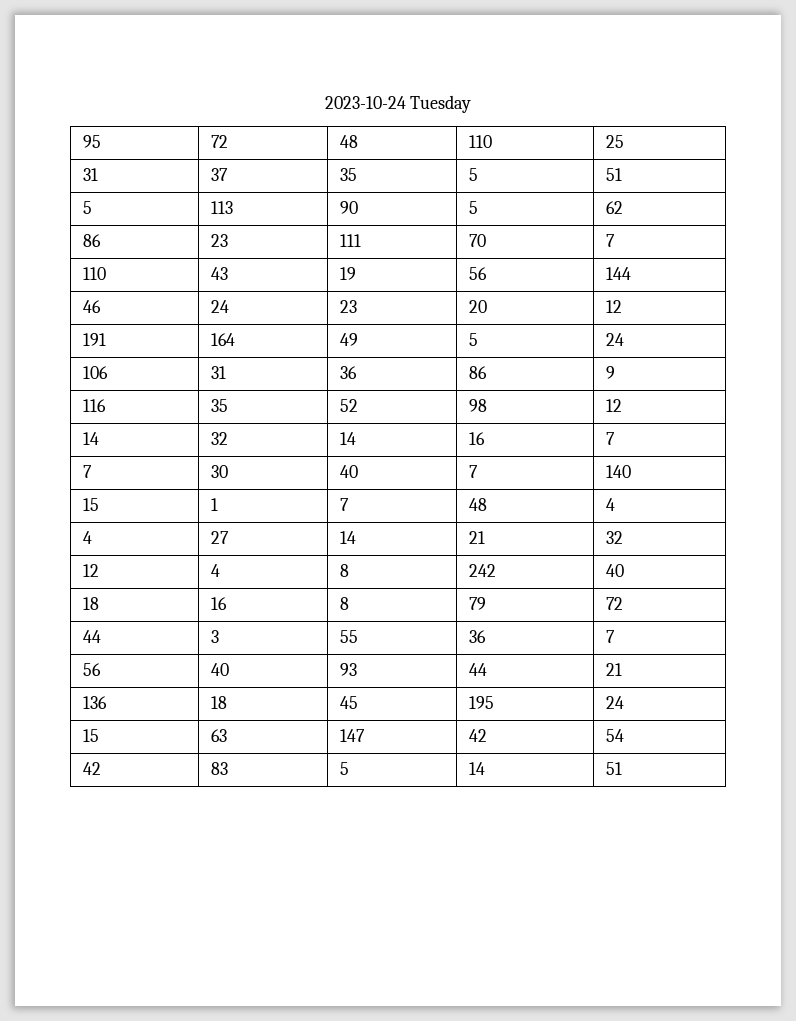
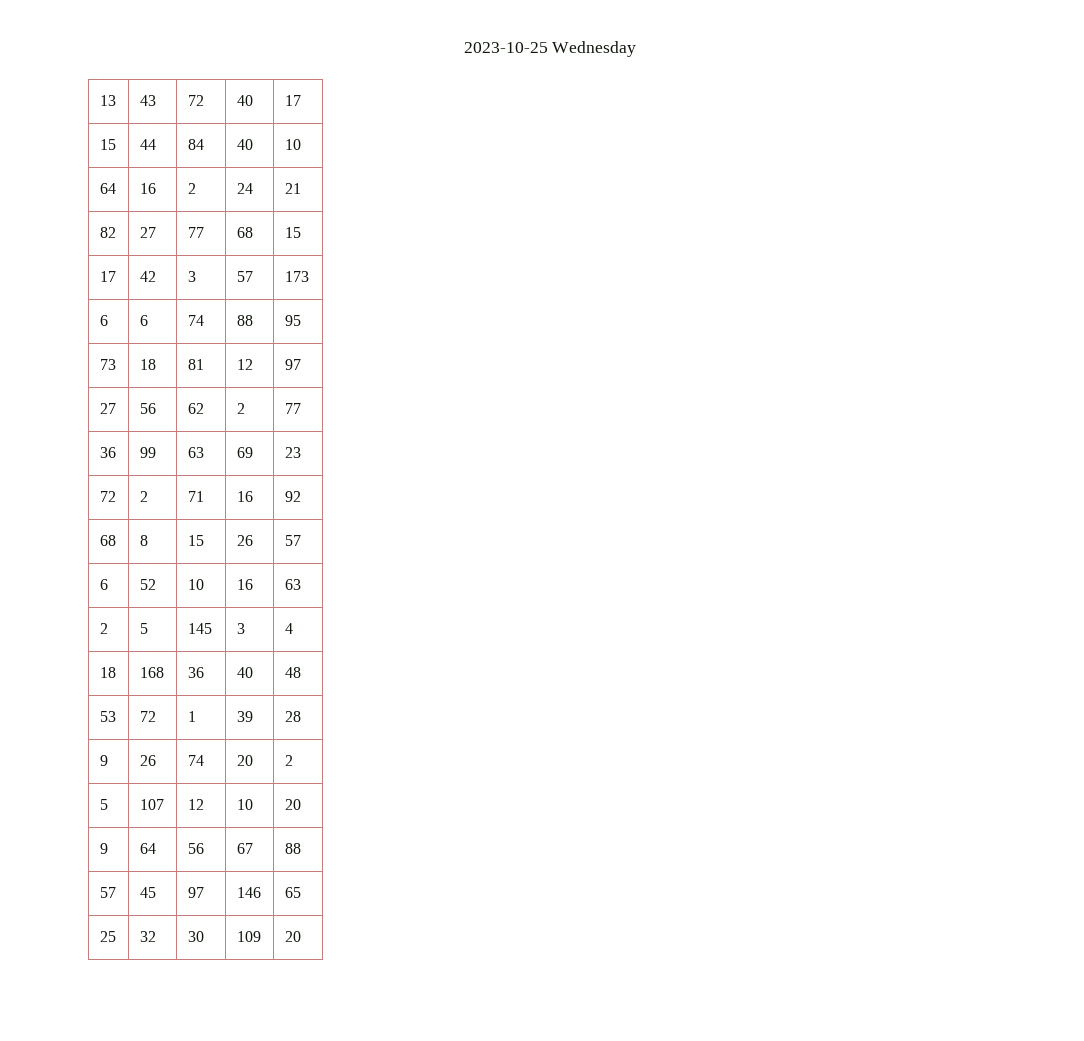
- 2023-10-24 Tuesday
- 95 | 72 | 48 | 110 | 25
- 31 | 37 | 35 | 5 | 51
- 5 | 113 | 90 | 5 | 62
- 86 | 23 | 111 | 70 | 7
- 110 | 43 | 19 | 56 | 144
- 46 | 24 | 23 | 20 | 12
- 191 | 164 | 49 | 5 | 24
- 106 | 31 | 36 | 86 | 9
- 116 | 35 | 52 | 98 | 12
- 14 | 32 | 14 | 16 | 7
- 7 | 30 | 40 | 7 | 140
- 15 | 1 | 7 | 48 | 4
- 4 | 27 | 14 | 21 | 32
- 12 | 4 | 8 | 242 | 40
- 18 | 16 | 8 | 79 | 72
- 44 | 3 | 55 | 36 | 7
- 56 | 40 | 93 | 44 | 21
- 136 | 18 | 45 | 195 | 24
- 15 | 63 | 147 | 42 | 54
- 42 | 83 | 5 | 14 | 51
+ 2023-10-25 Wednesday
+ 13 | 43 | 72 | 40 | 17
+ 15 | 44 | 84 | 40 | 10
+ 64 | 16 | 2 | 24 | 21
+ 82 | 27 | 77 | 68 | 15
+ 17 | 42 | 3 | 57 | 173
+ 6 | 6 | 74 | 88 | 95
+ 73 | 18 | 81 | 12 | 97
+ 27 | 56 | 62 | 2 | 77
+ 36 | 99 | 63 | 69 | 23
+ 72 | 2 | 71 | 16 | 92
+ 68 | 8 | 15 | 26 | 57
+ 6 | 52 | 10 | 16 | 63
+ 2 | 5 | 145 | 3 | 4
+ 18 | 168 | 36 | 40 | 48
+ 53 | 72 | 1 | 39 | 28
+ 9 | 26 | 74 | 20 | 2
+ 5 | 107 | 12 | 10 | 20
+ 9 | 64 | 56 | 67 | 88
+ 57 | 45 | 97 | 146 | 65
+ 25 | 32 | 30 | 109 | 20

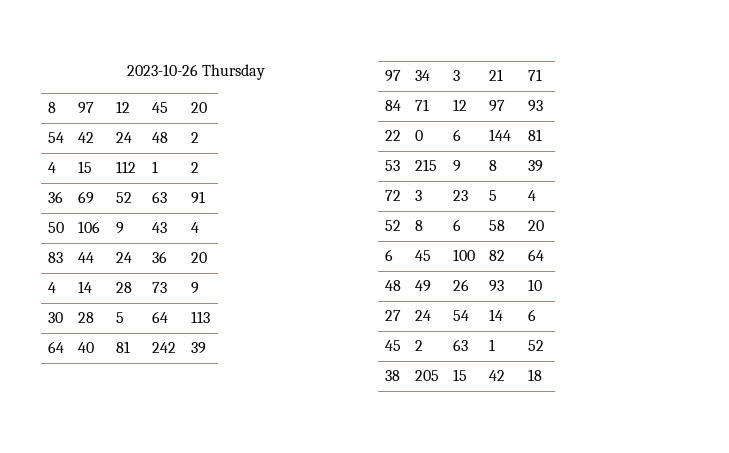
- 2023-10-25 Wednesday
- 13 | 43 | 72 | 40 | 17
- 15 | 44 | 84 | 40 | 10
- 64 | 16 | 2 | 24 | 21
- 82 | 27 | 77 | 68 | 15
- 17 | 42 | 3 | 57 | 173
- 6 | 6 | 74 | 88 | 95
- 73 | 18 | 81 | 12 | 97
- 27 | 56 | 62 | 2 | 77
- 36 | 99 | 63 | 69 | 23
- 72 | 2 | 71 | 16 | 92
- 68 | 8 | 15 | 26 | 57
- 6 | 52 | 10 | 16 | 63
- 2 | 5 | 145 | 3 | 4
- 18 | 168 | 36 | 40 | 48
- 53 | 72 | 1 | 39 | 28
- 9 | 26 | 74 | 20 | 2
- 5 | 107 | 12 | 10 | 20
- 9 | 64 | 56 | 67 | 88
- 57 | 45 | 97 | 146 | 65
- 25 | 32 | 30 | 109 | 20
+ 2023-10-26 Thursday
+ 8 | 97 | 12 | 45 | 20
+ 54 | 42 | 24 | 48 | 2
+ 4 | 15 | 112 | 1 | 2
+ 36 | 69 | 52 | 63 | 91
+ 50 | 106 | 9 | 43 | 4
+ 83 | 44 | 24 | 36 | 20
+ 4 | 14 | 28 | 73 | 9
+ 30 | 28 | 5 | 64 | 113
+ 64 | 40 | 81 | 242 | 39
+ 97 | 34 | 3 | 21 | 71
+ 84 | 71 | 12 | 97 | 93
+ 22 | 0 | 6 | 144 | 81
+ 53 | 215 | 9 | 8 | 39
+ 72 | 3 | 23 | 5 | 4
+ 52 | 8 | 6 | 58 | 20
+ 6 | 45 | 100 | 82 | 64
+ 48 | 49 | 26 | 93 | 10
+ 27 | 24 | 54 | 14 | 6
+ 45 | 2 | 63 | 1 | 52
+ 38 | 205 | 15 | 42 | 18

